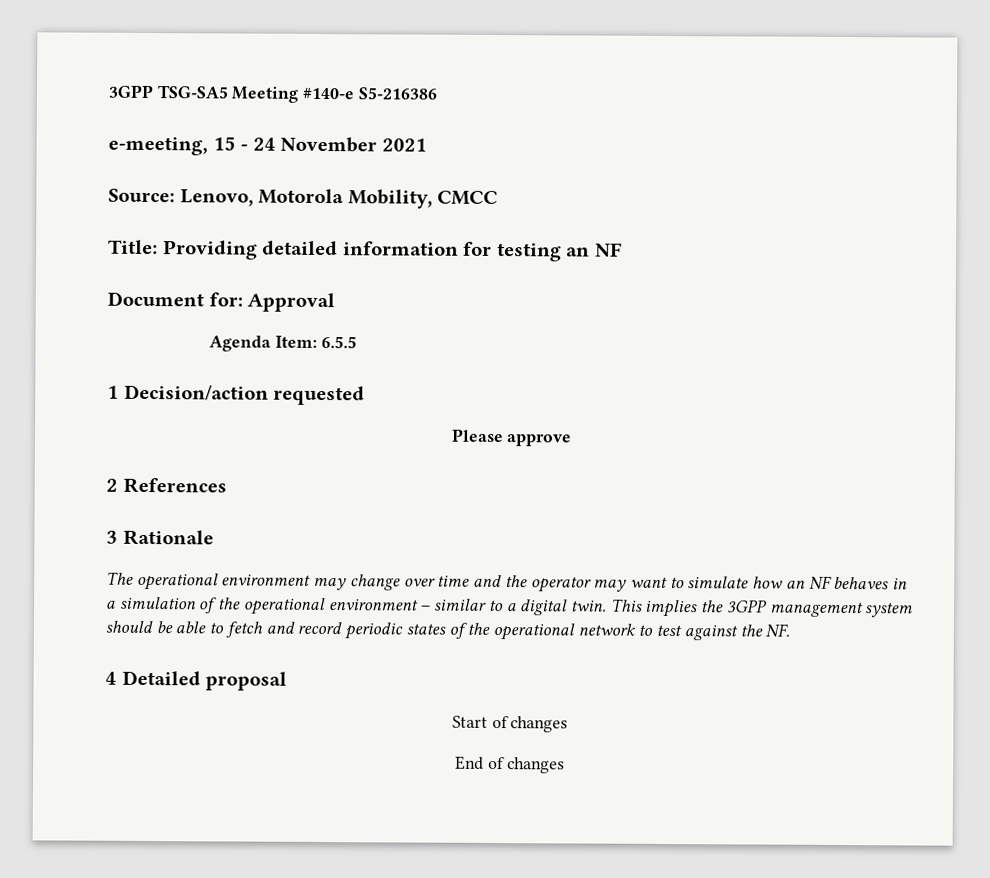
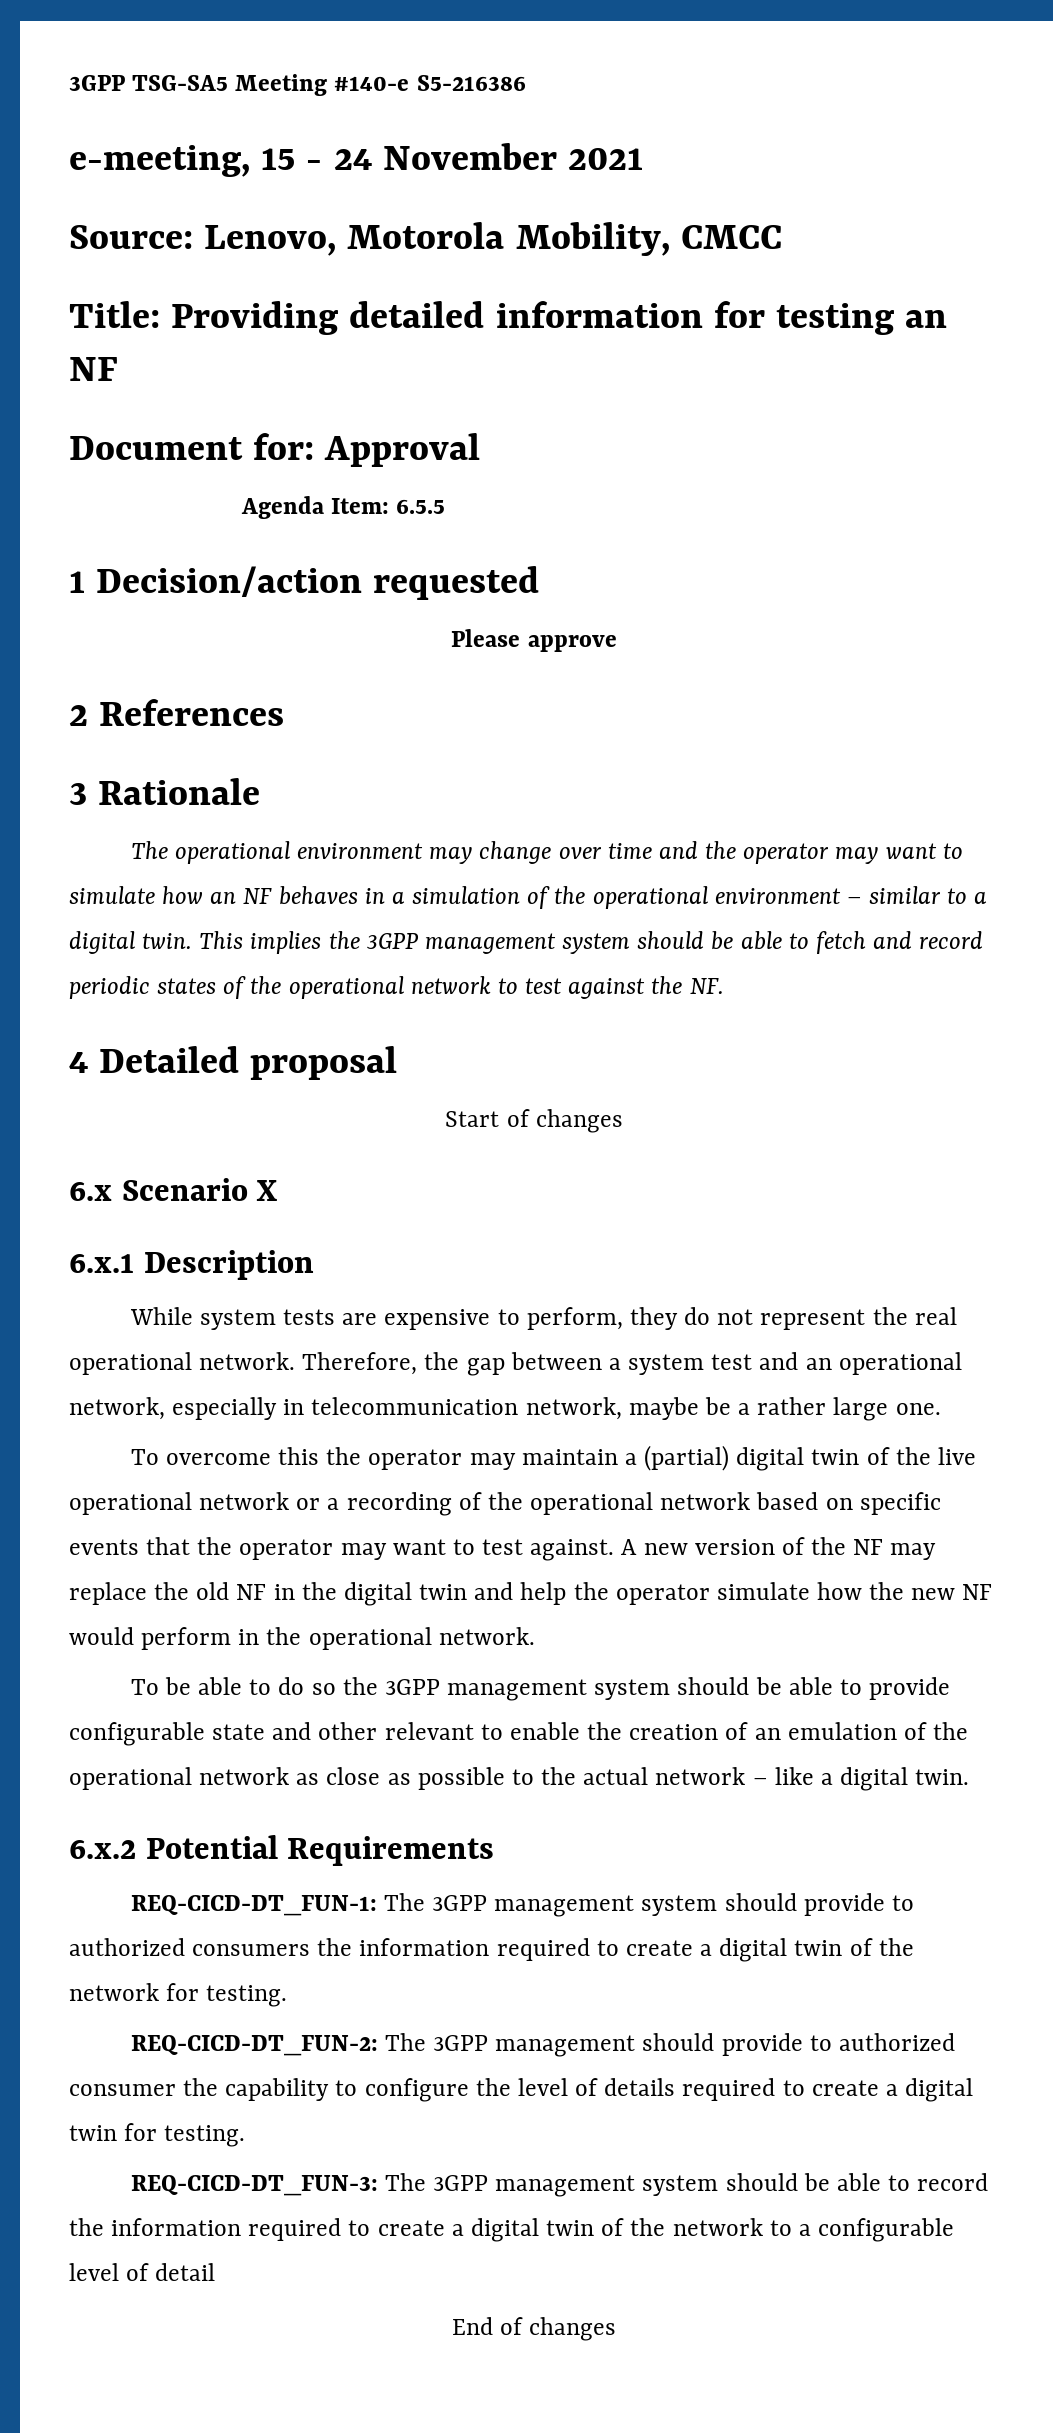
+ 6.x Scenario X
+ 6.x.1 Description
+ While system tests are expensive to perform, they do not represent the real operational network. Therefore, the gap between a system test and an operational network, especially in telecommunication network, maybe be a rather large one.
+ To overcome this the operator may maintain a (partial) digital twin of the live operational network or a recording of the operational network based on specific events that the operator may want to test against. A new version of the NF may replace the old NF in the digital twin and help the operator simulate how the new NF would perform in the operational network.
+ To be able to do so the 3GPP management system should be able to provide configurable state and other relevant to enable the creation of an emulation of the operational network as close as possible to the actual network – like a digital twin.
+ 6.x.2 Potential Requirements
+ REQ-CICD-DT_FUN-1: The 3GPP management system should provide to authorized consumers the information required to create a digital twin of the network for testing.
+ REQ-CICD-DT_FUN-2: The 3GPP management should provide to authorized consumer the capability to configure the level of details required to create a digital twin for testing.
+ REQ-CICD-DT_FUN-3: The 3GPP management system should be able to record the information required to create a digital twin of the network to a configurable level of detail

